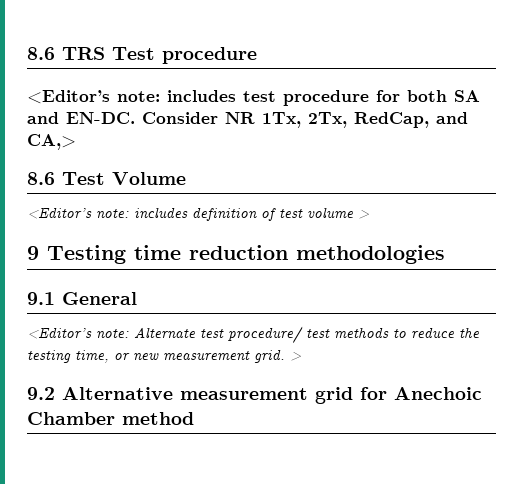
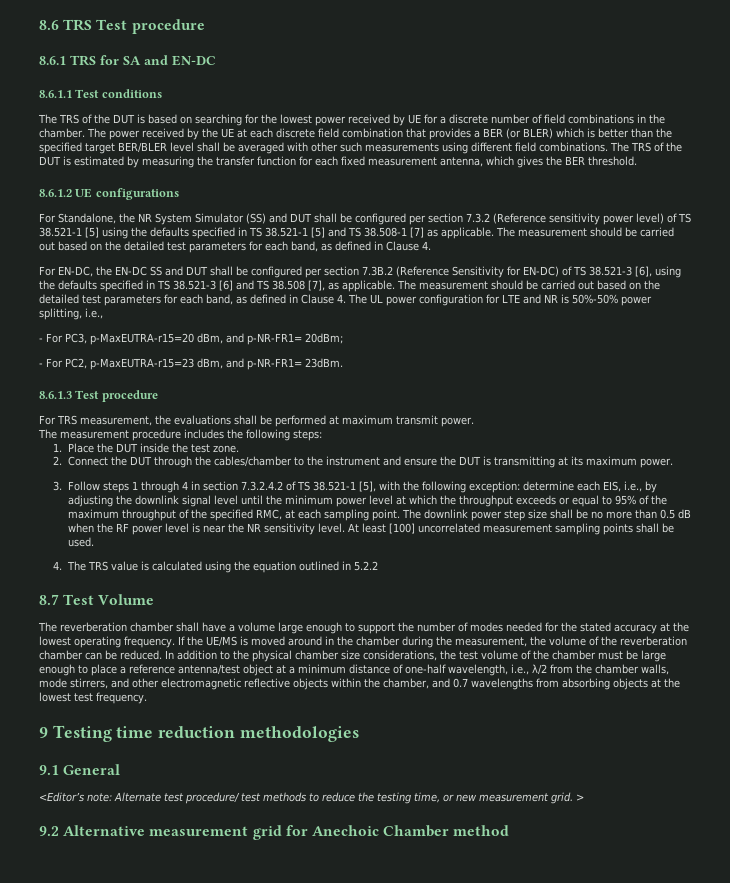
- <Editor’s note: includes test procedure for both SA and EN-DC. Consider NR 1Tx, 2Tx, RedCap, and CA,>
- 8.6 Test Volume
- <Editor’s note: includes definition of test volume >
+ 8.6.1 TRS for SA and EN-DC
+ 8.6.1.1 Test conditions
+ The TRS of the DUT is based on searching for the lowest power received by UE for a discrete number of field combinations in the chamber. The power received by the UE at each discrete field combination that provides a BER (or BLER) which is better than the specified target BER/BLER level shall be averaged with other such measurements using different field combinations. The TRS of the DUT is estimated by measuring the transfer function for each fixed measurement antenna, which gives the BER threshold.
+ 8.6.1.2 UE configurations
+ For Standalone, the NR System Simulator (SS) and DUT shall be configured per section 7.3.2 (Reference sensitivity power level) of TS 38.521-1 [5] using the defaults specified in TS 38.521-1 [5] and TS 38.508-1 [7] as applicable. The measurement should be carried out based on the detailed test parameters for each band, as defined in Clause 4.
+ For EN-DC, the EN-DC SS and DUT shall be configured per section 7.3B.2 (Reference Sensitivity for EN-DC) of TS 38.521-3 [6], using the defaults specified in TS 38.521-3 [6] and TS 38.508 [7], as applicable. The measurement should be carried out based on the detailed test parameters for each band, as defined in Clause 4. The UL power configuration for LTE and NR is 50%-50% power splitting, i.e.,
+ - For PC3, p-MaxEUTRA-r15=20 dBm, and p-NR-FR1= 20dBm;
+ - For PC2, p-MaxEUTRA-r15=23 dBm, and p-NR-FR1= 23dBm.
+ 8.6.1.3 Test procedure
+ For TRS measurement, the evaluations shall be performed at maximum transmit power.
+ The measurement procedure includes the following steps:
+ 1. Place the DUT inside the test zone.
+ 2. Connect the DUT through the cables/chamber to the instrument and ensure the DUT is transmitting at its maximum power.
+ 3. Follow steps 1 through 4 in section 7.3.2.4.2 of TS 38.521-1 [5], with the following exception: determine each EIS, i.e., by adjusting the downlink signal level until the minimum power level at which the throughput exceeds or equal to 95% of the maximum throughput of the specified RMC, at each sampling point. The downlink power step size shall be no more than 0.5 dB when the RF power level is near the NR sensitivity level. At least [100] uncorrelated measurement sampling points shall be used.
+ 4. The TRS value is calculated using the equation outlined in 5.2.2
+ 8.7 Test Volume
+ The reverberation chamber shall have a volume large enough to support the number of modes needed for the stated accuracy at the lowest operating frequency. If the UE/MS is moved around in the chamber during the measurement, the volume of the reverberation chamber can be reduced. In addition to the physical chamber size considerations, the test volume of the chamber must be large enough to place a reference antenna/test object at a minimum distance of one-half wavelength, i.e., λ/2 from the chamber walls, mode stirrers, and other electromagnetic reflective objects within the chamber, and 0.7 wavelengths from absorbing objects at the lowest test frequency.

